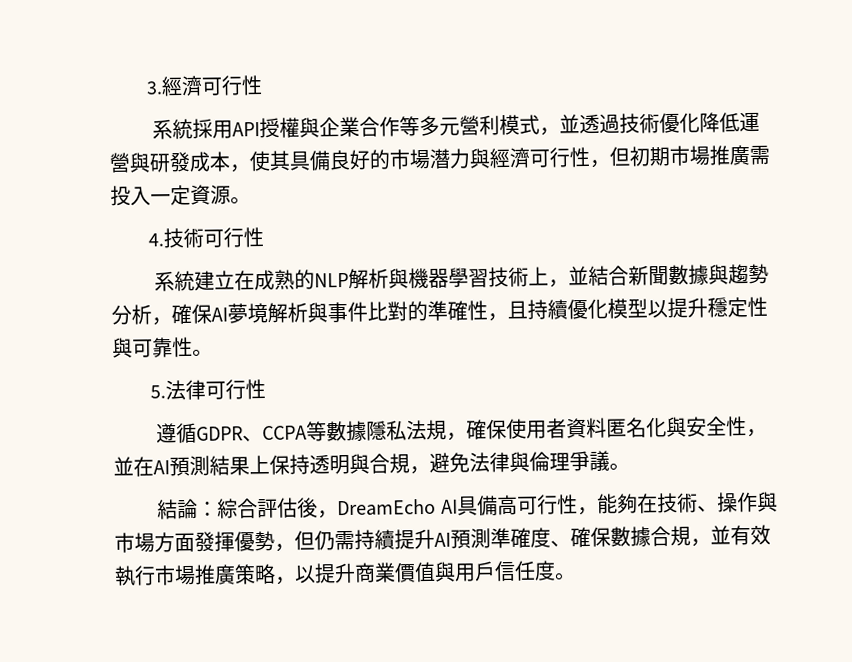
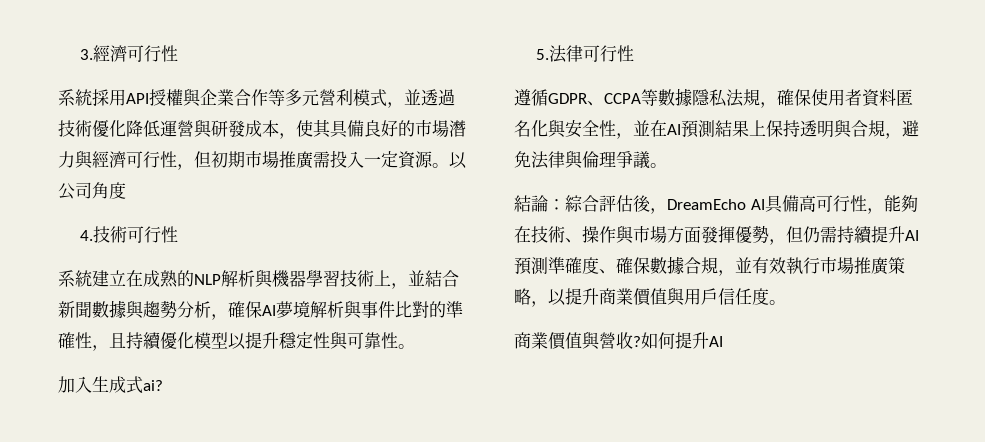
+ 以公司角度
+ 加入生成式ai?
+ 商業價值與營收?如何提升AI

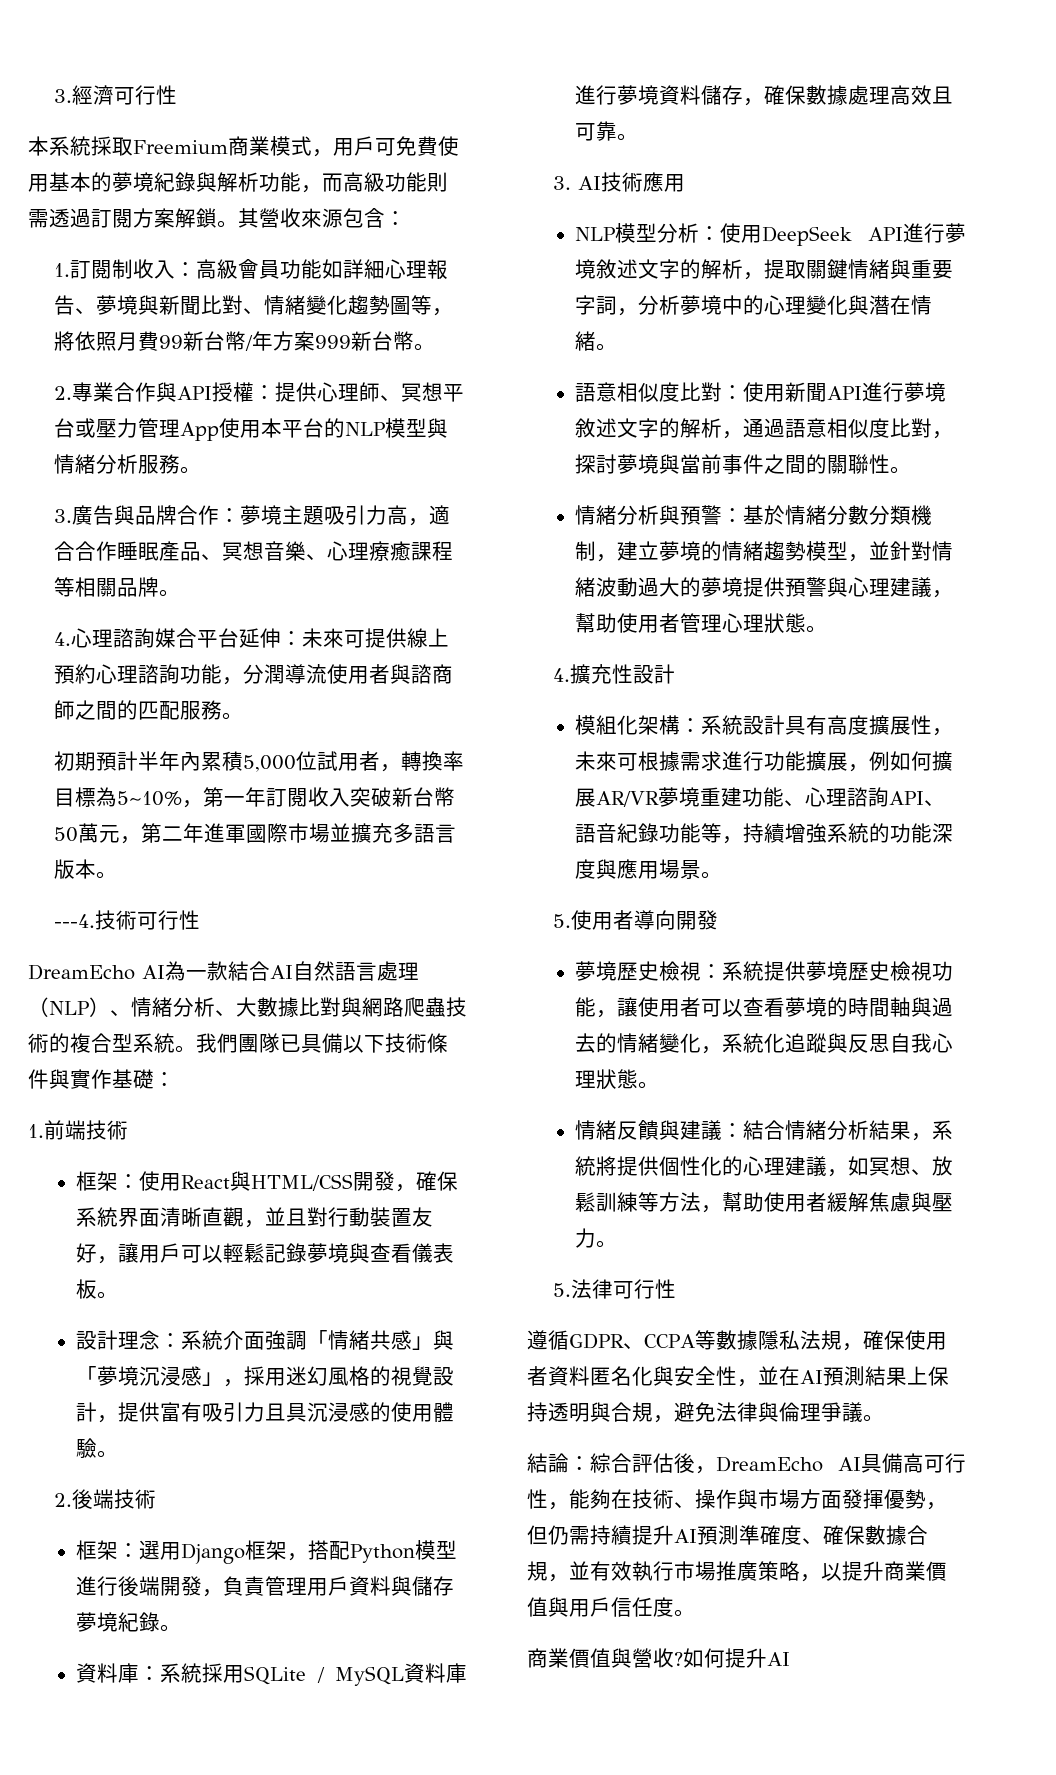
- 系統採用API授權與企業合作等多元營利模式，並透過技術優化降低運營與研發成本，使其具備良好的市場潛力與經濟可行性，但初期市場推廣需投入一定資源。以公司角度
- 4.技術可行性
- 系統建立在成熟的NLP解析與機器學習技術上，並結合新聞數據與趨勢分析，確保AI夢境解析與事件比對的準確性，且持續優化模型以提升穩定性與可靠性。
- 加入生成式ai?
+ 本系統採取Freemium商業模式，用戶可免費使用基本的夢境紀錄與解析功能，而高級功能則需透過訂閱方案解鎖。其營收來源包含：
+ 1.訂閱制收入：高級會員功能如詳細心理報告、夢境與新聞比對、情緒變化趨勢圖等，將依照月費99新台幣/年方案999新台幣。
+ 2.專業合作與API授權：提供心理師、冥想平台或壓力管理App使用本平台的NLP模型與情緒分析服務。
+ 3.廣告與品牌合作：夢境主題吸引力高，適合合作睡眠產品、冥想音樂、心理療癒課程等相關品牌。
+ 4.心理諮詢媒合平台延伸：未來可提供線上預約心理諮詢功能，分潤導流使用者與諮商師之間的匹配服務。
+ 初期預計半年內累積5,000位試用者，轉換率目標為5~10%，第一年訂閱收入突破新台幣50萬元，第二年進軍國際市場並擴充多語言版本。
+ ---4.技術可行性
+ DreamEcho AI為一款結合AI自然語言處理（NLP）、情緒分析、大數據比對與網路爬蟲技術的複合型系統。我們團隊已具備以下技術條件與實作基礎：
+ 1.前端技術
+ 框架：使用React與HTML/CSS開發，確保系統界面清晰直觀，並且對行動裝置友好，讓用戶可以輕鬆記錄夢境與查看儀表板。
+ 設計理念：系統介面強調「情緒共感」與「夢境沉浸感」，採用迷幻風格的視覺設計，提供富有吸引力且具沉浸感的使用體驗。
+ 2.後端技術
+ 框架：選用Django框架，搭配Python模型進行後端開發，負責管理用戶資料與儲存夢境紀錄。
+ 資料庫：系統採用SQLite / MySQL資料庫進行夢境資料儲存，確保數據處理高效且可靠。
+ 3. AI技術應用
+ NLP模型分析：使用DeepSeek API進行夢境敘述文字的解析，提取關鍵情緒與重要字詞，分析夢境中的心理變化與潛在情緒。
+ 語意相似度比對：使用新聞API進行夢境敘述文字的解析，通過語意相似度比對，探討夢境與當前事件之間的關聯性。
+ 情緒分析與預警：基於情緒分數分類機制，建立夢境的情緒趨勢模型，並針對情緒波動過大的夢境提供預警與心理建議，幫助使用者管理心理狀態。
+ 4.擴充性設計
+ 模組化架構：系統設計具有高度擴展性，未來可根據需求進行功能擴展，例如何擴展AR/VR夢境重建功能、心理諮詢API、語音紀錄功能等，持續增強系統的功能深度與應用場景。
+ 5.使用者導向開發
+ 夢境歷史檢視：系統提供夢境歷史檢視功能，讓使用者可以查看夢境的時間軸與過去的情緒變化，系統化追蹤與反思自我心理狀態。
+ 情緒反饋與建議：結合情緒分析結果，系統將提供個性化的心理建議，如冥想、放鬆訓練等方法，幫助使用者緩解焦慮與壓力。

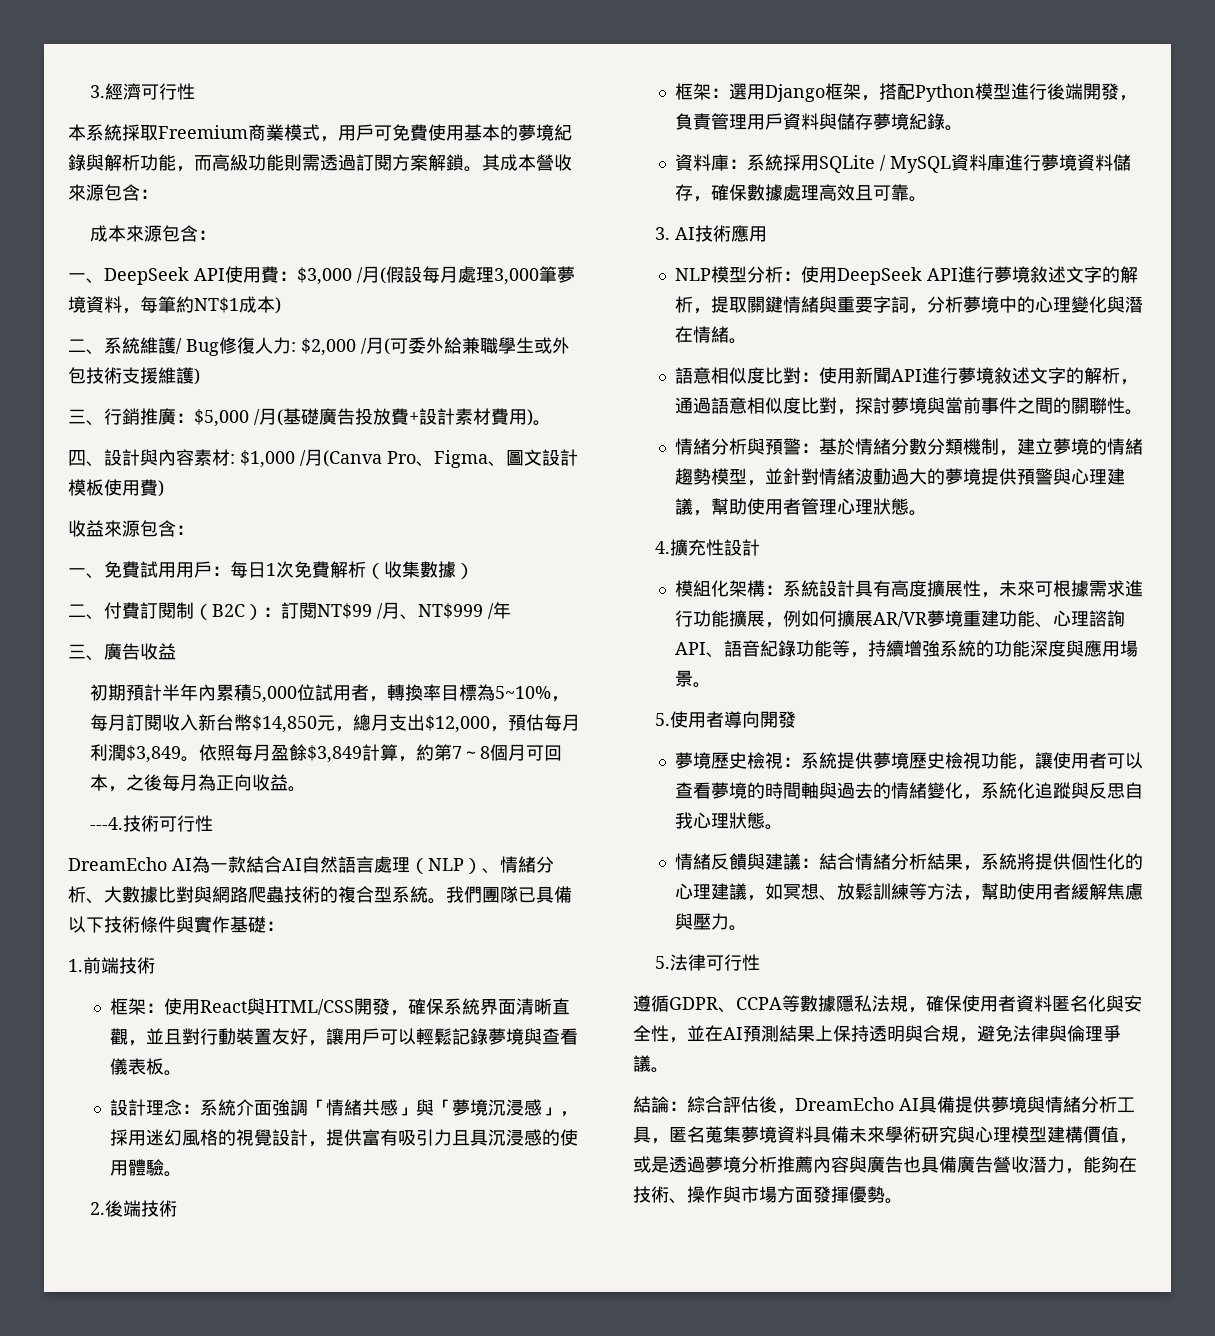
- 其營收來源包含：
+ 其成本營收來源包含：
- 1.訂閱制收入：高級會員功能如詳細心理報告、夢境與新聞比對、情緒變化趨勢圖等，將依照月費99新台幣/年方案999新台幣。
- 2.專業合作與API授權：提供心理師、冥想平台或壓力管理App使用本平台的NLP模型與情緒分析服務。
- 3.廣告與品牌合作：夢境主題吸引力高，適合合作睡眠產品、冥想音樂、心理療癒課程等相關品牌。
- 4.心理諮詢媒合平台延伸：未來可提供線上預約心理諮詢功能，分潤導流使用者與諮商師之間的匹配服務。
+ 成本來源包含：
+ 一、DeepSeek API使用費：$3,000 /月(假設每月處理3,000筆夢境資料，每筆約NT$1成本)
+ 二、系統維護/ Bug修復人力: $2,000 /月(可委外給兼職學生或外包技術支援維護)
+ 三、行銷推廣：$5,000 /月(基礎廣告投放費+設計素材費用)。
+ 四、設計與內容素材: $1,000 /月(Canva Pro、Figma、圖文設計模板使用費)
+ 收益來源包含：
+ 一、免費試用用戶：每日1次免費解析（收集數據）
+ 二、付費訂閱制（B2C）：訂閱NT$99 /月、NT$999 /年
+ 三、廣告收益
- 初期預計半年內累積5,000位試用者，轉換率目標為5~10%，第一年訂閱收入突破新台幣50萬元，第二年進軍國際市場並擴充多語言版本。
+ 初期預計半年內累積5,000位試用者，轉換率目標為5~10%，每月訂閱收入新台幣$14,850元，總月支出$12,000，預估每月利潤$3,849。依照每月盈餘$3,849計算，約第7～8個月可回本，之後每月為正向收益。
- 結論：綜合評估後，DreamEcho AI具備高可行性，能夠在技術、操作與市場方面發揮優勢，但仍需持續提升AI預測準確度、確保數據合規，並有效執行市場推廣策略，以提升商業價值與用戶信任度。
- 商業價值與營收?如何提升AI
+ 結論：綜合評估後，DreamEcho AI具備提供夢境與情緒分析工具，匿名蒐集夢境資料具備未來學術研究與心理模型建構價值，或是透過夢境分析推薦內容與廣告也具備廣告營收潛力，能夠在技術、操作與市場方面發揮優勢。

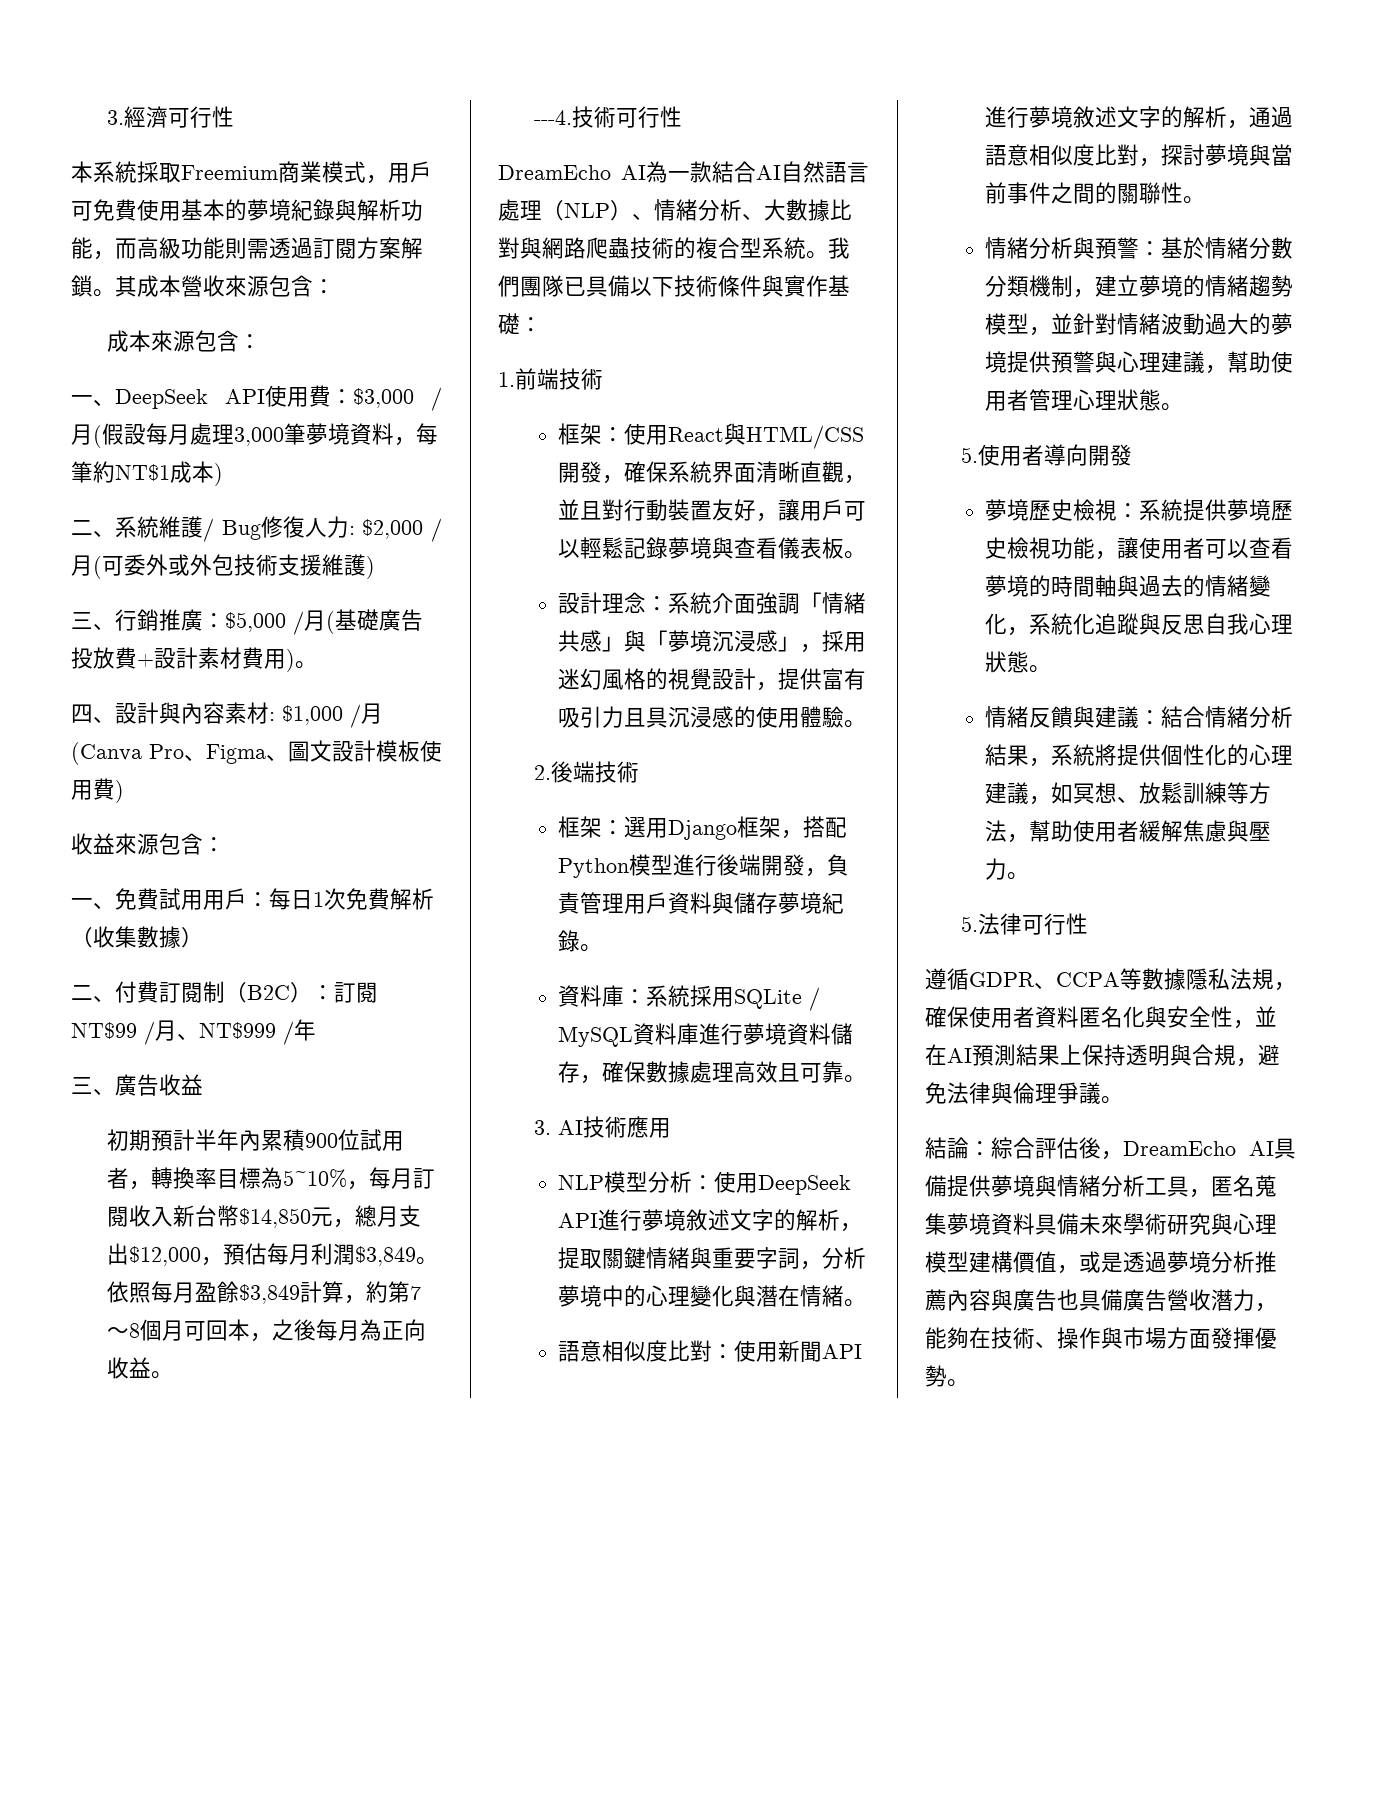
- 二、系統維護/ Bug修復人力: $2,000 /月(可委外給兼職學生或外包技術支援維護)
+ 二、系統維護/ Bug修復人力: $2,000 /月(可委外或外包技術支援維護)
- 初期預計半年內累積5,000位試用者，轉換率目標為5~10%，每月訂閱收入新台幣$14,850元，總月支出$12,000，預估每月利潤$3,849。
+ 初期預計半年內累積900位試用者，轉換率目標為5~10%，每月訂閱收入新台幣$14,850元，總月支出$12,000，預估每月利潤$3,849。
- 4.擴充性設計
- 模組化架構：系統設計具有高度擴展性，未來可根據需求進行功能擴展，例如何擴展AR/VR夢境重建功能、心理諮詢API、語音紀錄功能等，持續增強系統的功能深度與應用場景。

